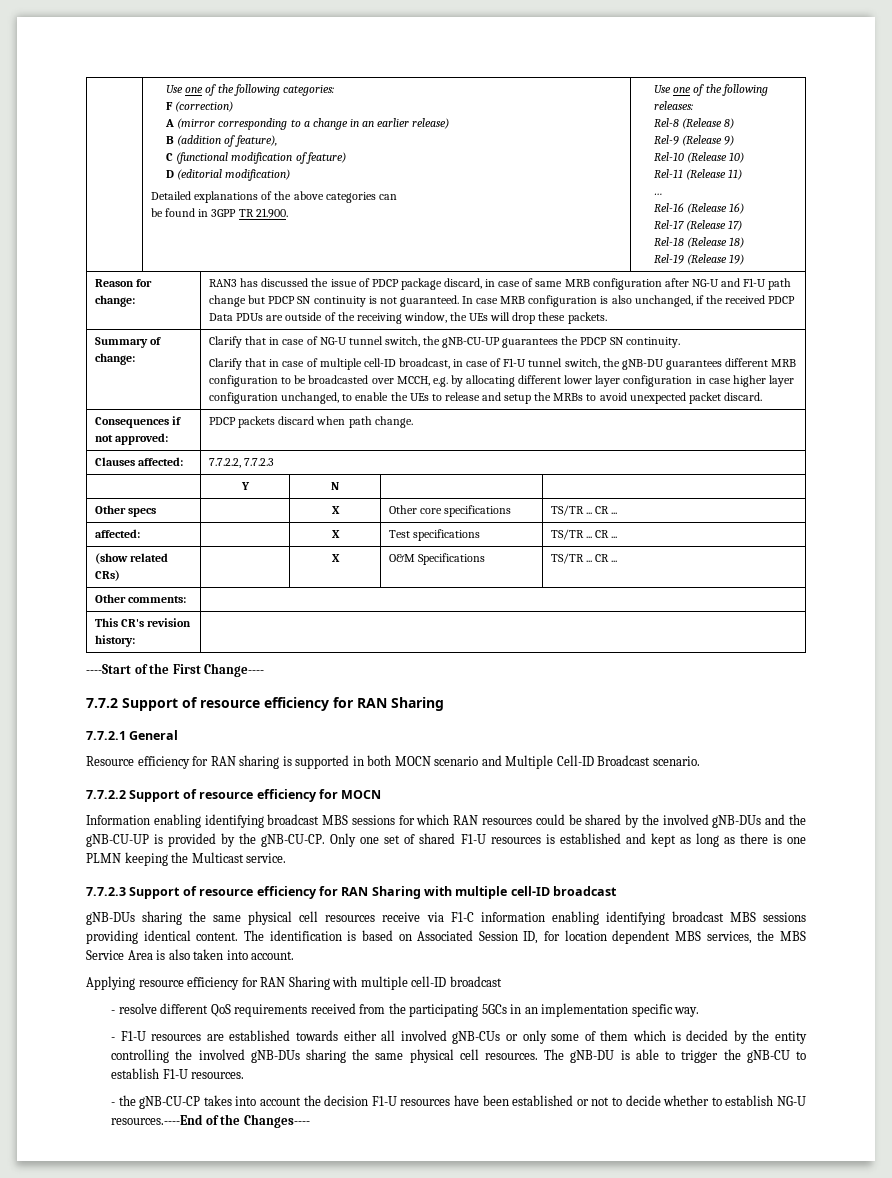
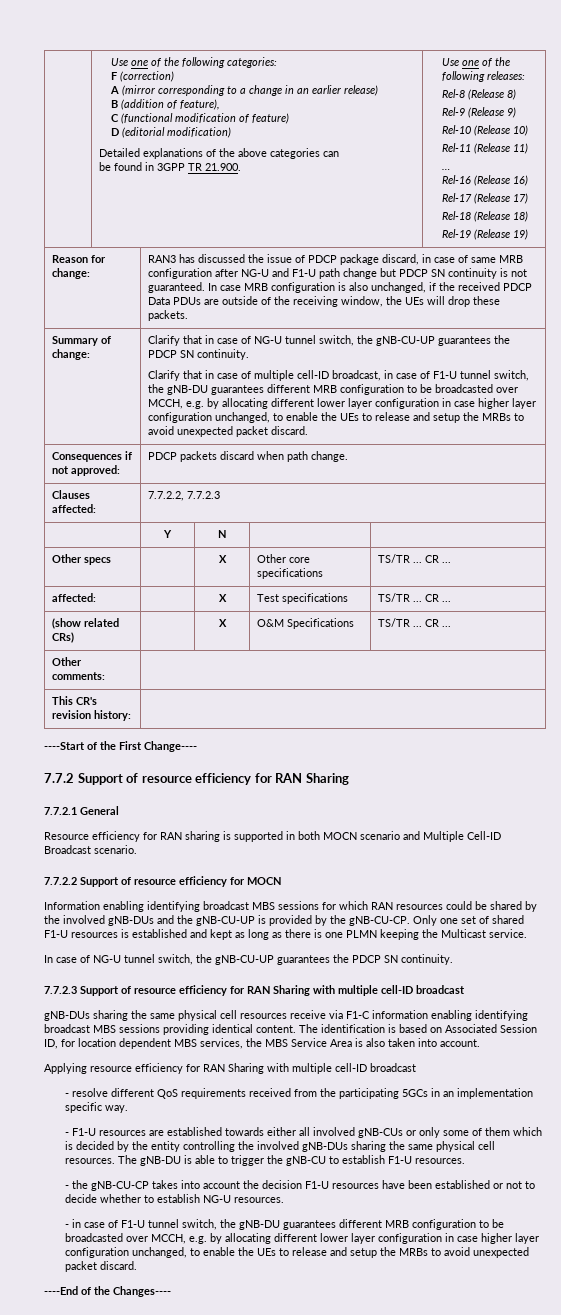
+ In case of NG-U tunnel switch, the gNB-CU-UP guarantees the PDCP SN continuity.
- - the gNB-CU-CP takes into account the decision F1-U resources have been established or not to decide whether to establish NG-U resources.----End of the Changes----
+ - the gNB-CU-CP takes into account the decision F1-U resources have been established or not to decide whether to establish NG-U resources.
+ - in case of F1-U tunnel switch, the gNB-DU guarantees different MRB configuration to be broadcasted over MCCH, e.g. by allocating different lower layer configuration in case higher layer configuration unchanged, to enable the UEs to release and setup the MRBs to avoid unexpected packet discard.
+ ----End of the Changes----

